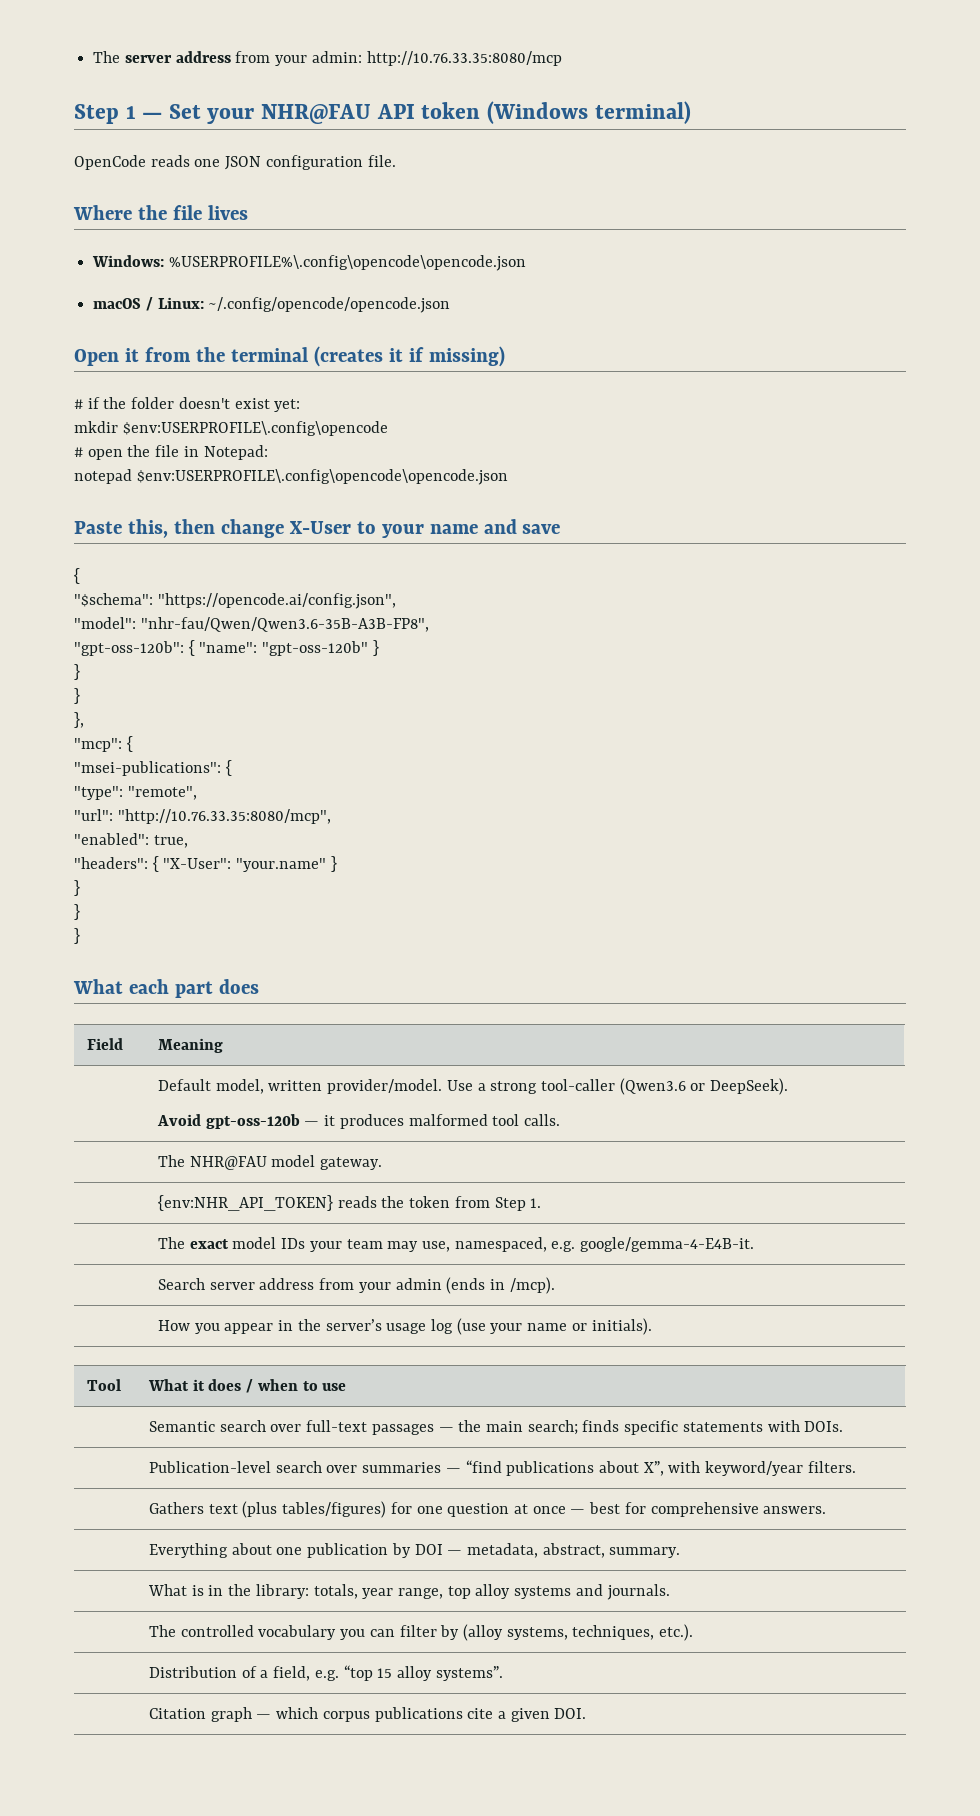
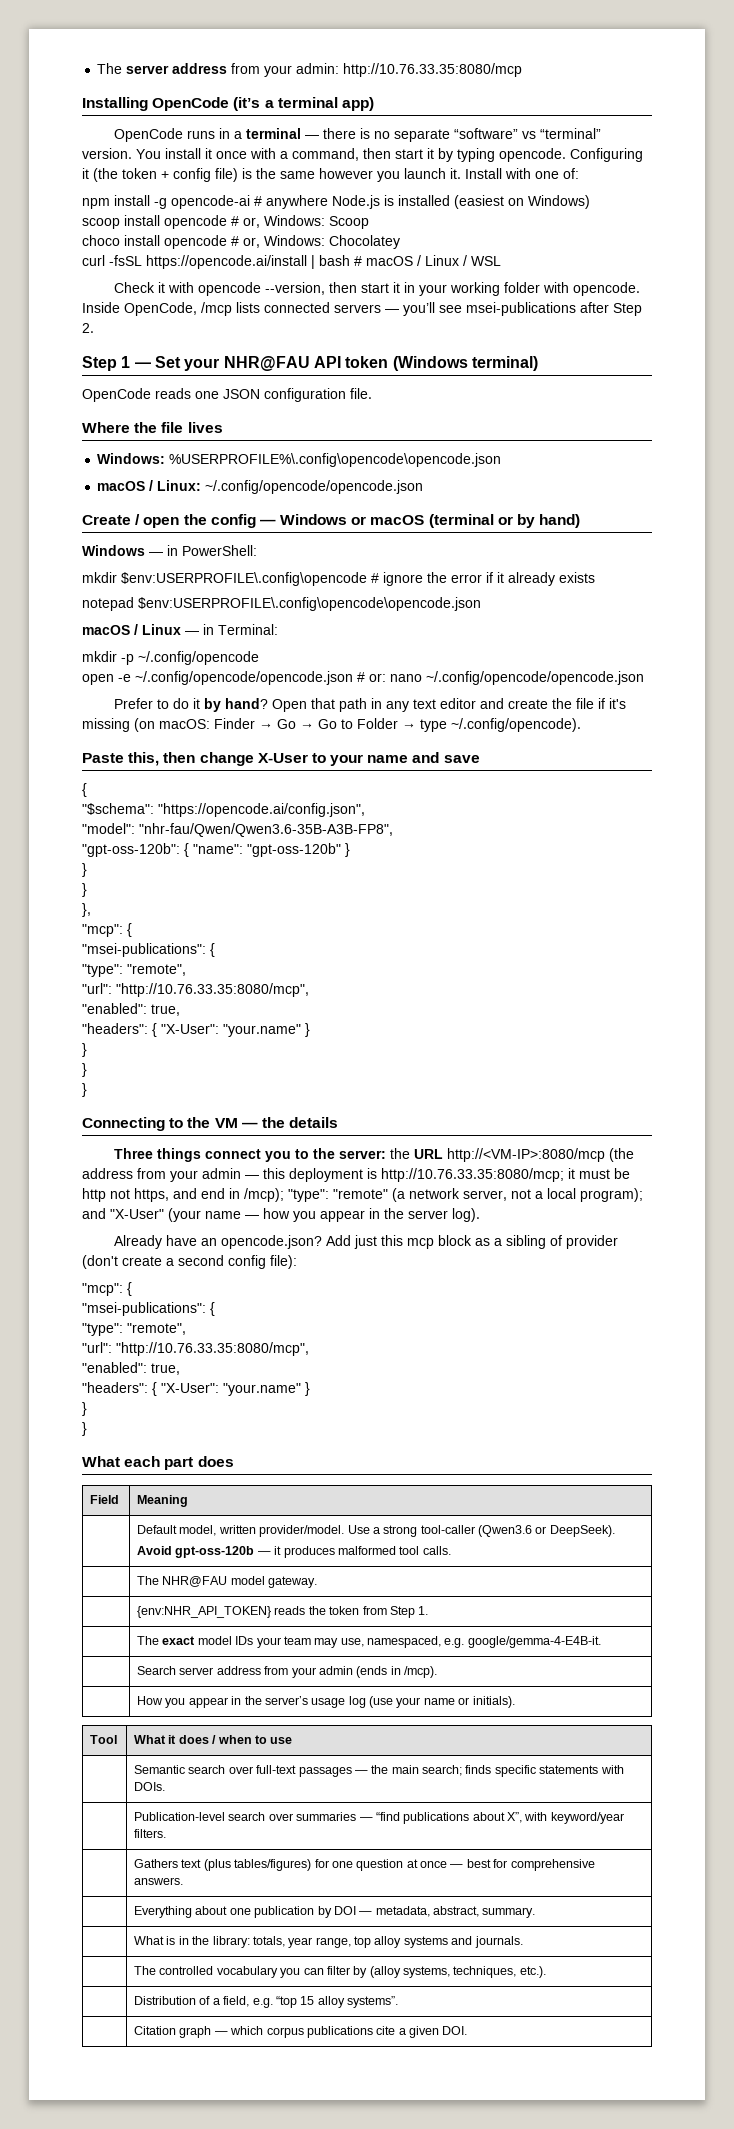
+ Installing OpenCode (it’s a terminal app)
+ OpenCode runs in a terminal — there is no separate “software” vs “terminal” version. You install it once with a command, then start it by typing opencode. Configuring it (the token + config file) is the same however you launch it. Install with one of:
+ npm install -g opencode-ai # anywhere Node.js is installed (easiest on Windows)
+ scoop install opencode # or, Windows: Scoop
+ choco install opencode # or, Windows: Chocolatey
+ curl -fsSL https://opencode.ai/install | bash # macOS / Linux / WSL
+ Check it with opencode --version, then start it in your working folder with opencode. Inside OpenCode, /mcp lists connected servers — you’ll see msei-publications after Step 2.
- Open it from the terminal (creates it if missing)
- # if the folder doesn't exist yet:
- mkdir $env:USERPROFILE\.config\opencode
- # open the file in Notepad:
+ Create / open the config — Windows or macOS (terminal or by hand)
+ Windows — in PowerShell:
+ mkdir $env:USERPROFILE\.config\opencode # ignore the error if it already exists
  notepad $env:USERPROFILE\.config\opencode\opencode.json
+ macOS / Linux — in Terminal:
+ mkdir -p ~/.config/opencode
+ open -e ~/.config/opencode/opencode.json # or: nano ~/.config/opencode/opencode.json
+ Prefer to do it by hand? Open that path in any text editor and create the file if it's missing (on macOS: Finder → Go → Go to Folder → type ~/.config/opencode).
+ Connecting to the VM — the details
+ Three things connect you to the server: the URL http://<VM-IP>:8080/mcp (the address from your admin — this deployment is http://10.76.33.35:8080/mcp; it must be http not https, and end in /mcp); "type": "remote" (a network server, not a local program); and "X-User" (your name — how you appear in the server log).
+ Already have an opencode.json? Add just this mcp block as a sibling of provider (don't create a second config file):
+ "mcp": {
+ "msei-publications": {
+ "type": "remote",
+ "url": "http://10.76.33.35:8080/mcp",
+ "enabled": true,
+ "headers": { "X-User": "your.name" }
+ }
+ }

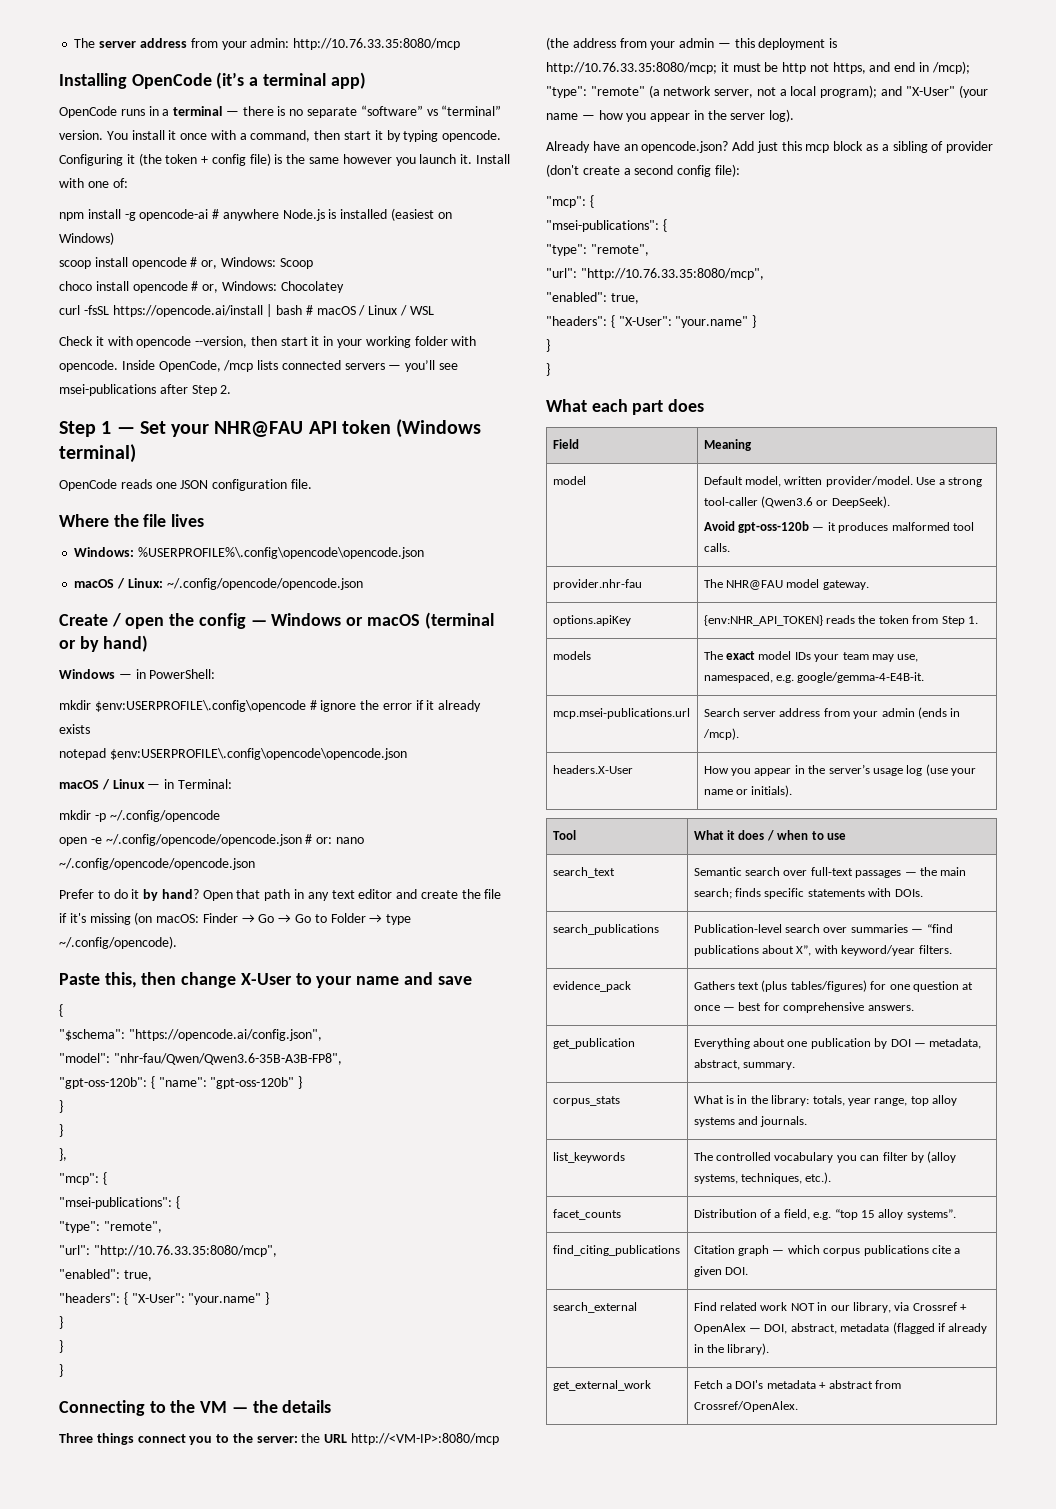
- | Default model, written provider/model. Use a strong tool-caller (Qwen3.6 or DeepSeek).
+ model | Default model, written provider/model. Use a strong tool-caller (Qwen3.6 or DeepSeek).
- | The NHR@FAU model gateway.
+ provider.nhr-fau | The NHR@FAU model gateway.
- | {env:NHR_API_TOKEN} reads the token from Step 1.
+ options.apiKey | {env:NHR_API_TOKEN} reads the token from Step 1.
- | The exact model IDs your team may use, namespaced, e.g. google/gemma-4-E4B-it.
+ models | The exact model IDs your team may use, namespaced, e.g. google/gemma-4-E4B-it.
- | Search server address from your admin (ends in /mcp).
+ mcp.msei-publications.url | Search server address from your admin (ends in /mcp).
- | How you appear in the server’s usage log (use your name or initials).
+ headers.X-User | How you appear in the server’s usage log (use your name or initials).
- | Semantic search over full-text passages — the main search; finds specific statements with DOIs.
+ search_text | Semantic search over full-text passages — the main search; finds specific statements with DOIs.
- | Publication-level search over summaries — “find publications about X”, with keyword/year filters.
+ search_publications | Publication-level search over summaries — “find publications about X”, with keyword/year filters.
- | Gathers text (plus tables/figures) for one question at once — best for comprehensive answers.
+ evidence_pack | Gathers text (plus tables/figures) for one question at once — best for comprehensive answers.
- | Everything about one publication by DOI — metadata, abstract, summary.
+ get_publication | Everything about one publication by DOI — metadata, abstract, summary.
- | What is in the library: totals, year range, top alloy systems and journals.
+ corpus_stats | What is in the library: totals, year range, top alloy systems and journals.
- | The controlled vocabulary you can filter by (alloy systems, techniques, etc.).
+ list_keywords | The controlled vocabulary you can filter by (alloy systems, techniques, etc.).
- | Distribution of a field, e.g. “top 15 alloy systems”.
+ facet_counts | Distribution of a field, e.g. “top 15 alloy systems”.
- | Citation graph — which corpus publications cite a given DOI.
+ find_citing_publications | Citation graph — which corpus publications cite a given DOI.
+ search_external | Find related work NOT in our library, via Crossref + OpenAlex — DOI, abstract, metadata (flagged if already in the library).
+ get_external_work | Fetch a DOI's metadata + abstract from Crossref/OpenAlex.

